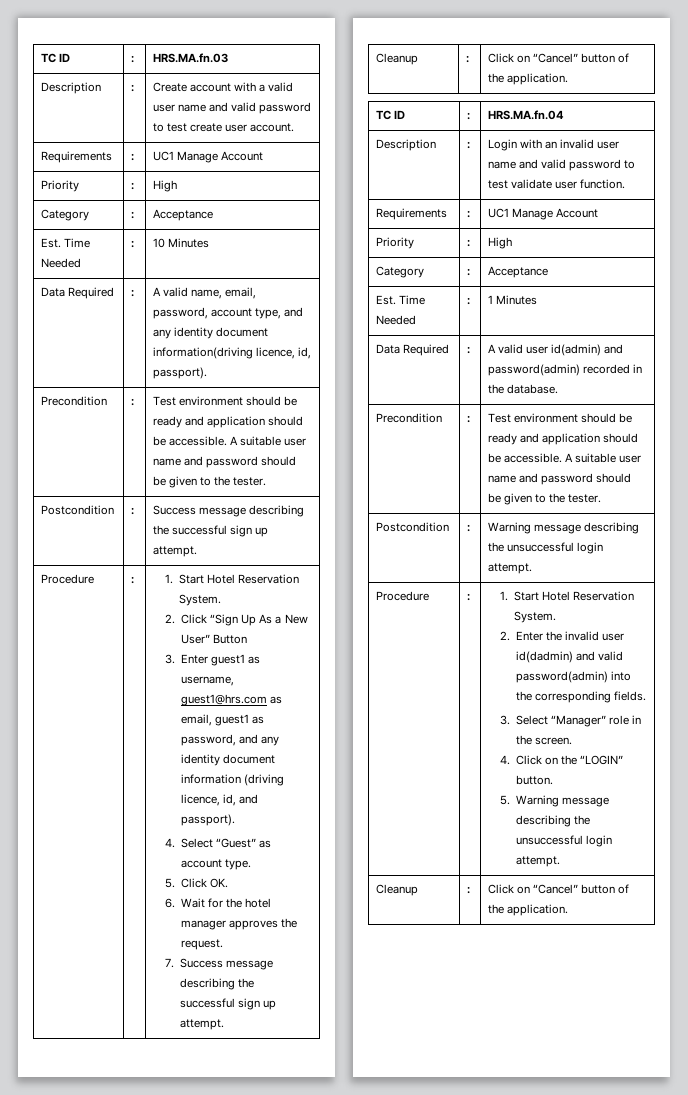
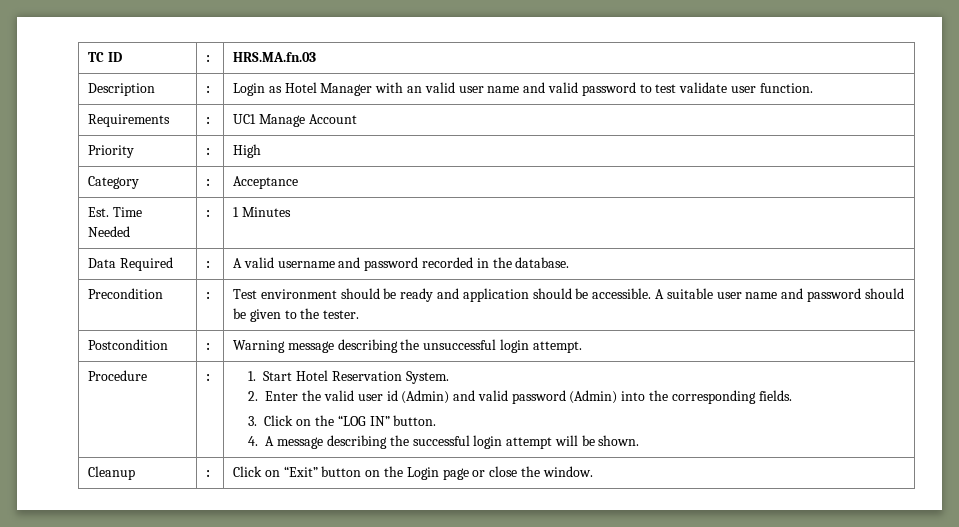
- Description | : | Create account with a valid user name and valid password to test create user account.
- Requirements | : | UC1 Manage Account
- Priority | : | High
- Category | : | Acceptance
- Est. Time Needed | : | 10 Minutes
- Data Required | : | A valid name, email, password, account type, and any identity document information(driving licence, id, passport).
- Precondition | : | Test environment should be ready and application should be accessible. A suitable user name and password should be given to the tester.
- Postcondition | : | Success message describing the successful sign up attempt.
- Procedure | : | 1. Start Hotel Reservation System.
- 2. Click “Sign Up As a New User” Button
- 3. Enter guest1 as username, guest1@hrs.com as email, guest1 as password, and any identity document information (driving licence, id, and passport).
- 4. Select “Guest” as account type.
- 5. Click OK.
- 6. Wait for the hotel manager approves the request.
- 7. Success message describing the successful sign up attempt.
- Cleanup | : | Click on “Cancel” button of the application.
- TC ID | : | HRS.MA.fn.04
- Description | : | Login with an invalid user name and valid password to test validate user function.
+ Description | : | Login as Hotel Manager with an valid user name and valid password to test validate user function.
- Data Required | : | A valid user id(admin) and password(admin) recorded in the database.
+ Data Required | : | A valid username and password recorded in the database.
- 2. Enter the invalid user id(dadmin) and valid password(admin) into the corresponding fields.
+ 2. Enter the valid user id (Admin) and valid password (Admin) into the corresponding fields.
- 3. Select “Manager” role in the screen.
- 4. Click on the “LOGIN” button.
+ 3. Click on the “LOG IN” button.
- 5. Warning message describing the unsuccessful login attempt.
- Cleanup | : | Click on “Cancel” button of the application.
+ 4. A message describing the successful login attempt will be shown.
+ Cleanup | : | Click on “Exit” button on the Login page or close the window.

